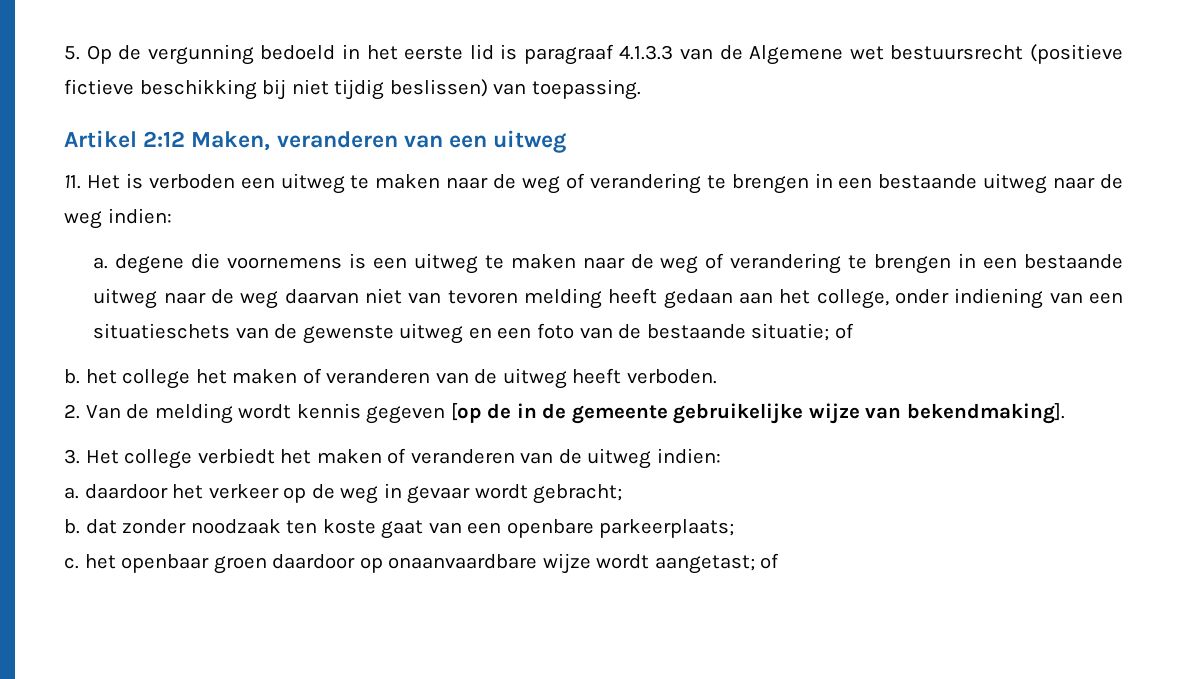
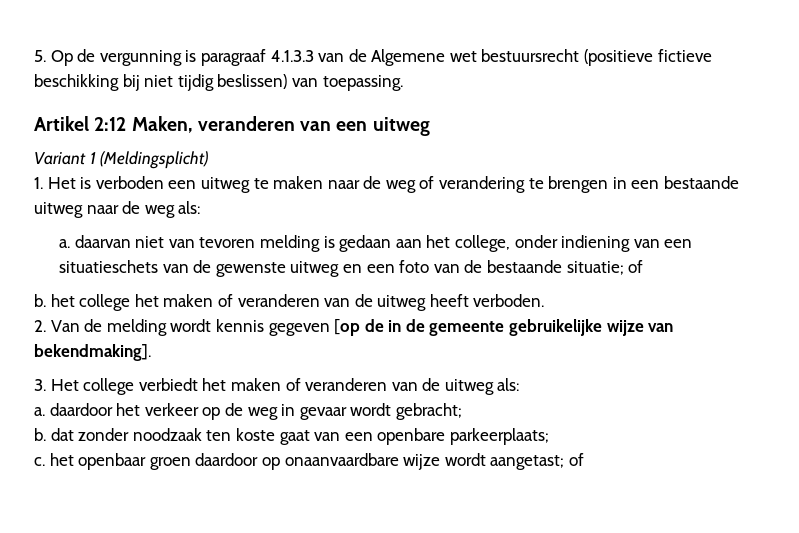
- 5. Op de vergunning bedoeld in het eerste lid is paragraaf 4.1.3.3 van de Algemene wet bestuursrecht (positieve fictieve beschikking bij niet tijdig beslissen) van toepassing.
+ 5. Op de vergunning is paragraaf 4.1.3.3 van de Algemene wet bestuursrecht (positieve fictieve beschikking bij niet tijdig beslissen) van toepassing.
- 11. Het is verboden een uitweg te maken naar de weg of verandering te brengen in een bestaande uitweg naar de weg indien:
- a. degene die voornemens is een uitweg te maken naar de weg of verandering te brengen in een bestaande uitweg naar de weg daarvan niet van tevoren melding heeft gedaan aan het college, onder indiening van een situatieschets van de gewenste uitweg en een foto van de bestaande situatie; of
+ Variant 1 (Meldingsplicht)
+ 1. Het is verboden een uitweg te maken naar de weg of verandering te brengen in een bestaande uitweg naar de weg als:
+ a. daarvan niet van tevoren melding is gedaan aan het college, onder indiening van een situatieschets van de gewenste uitweg en een foto van de bestaande situatie; of
- 3. Het college verbiedt het maken of veranderen van de uitweg indien:
+ 3. Het college verbiedt het maken of veranderen van de uitweg als:

